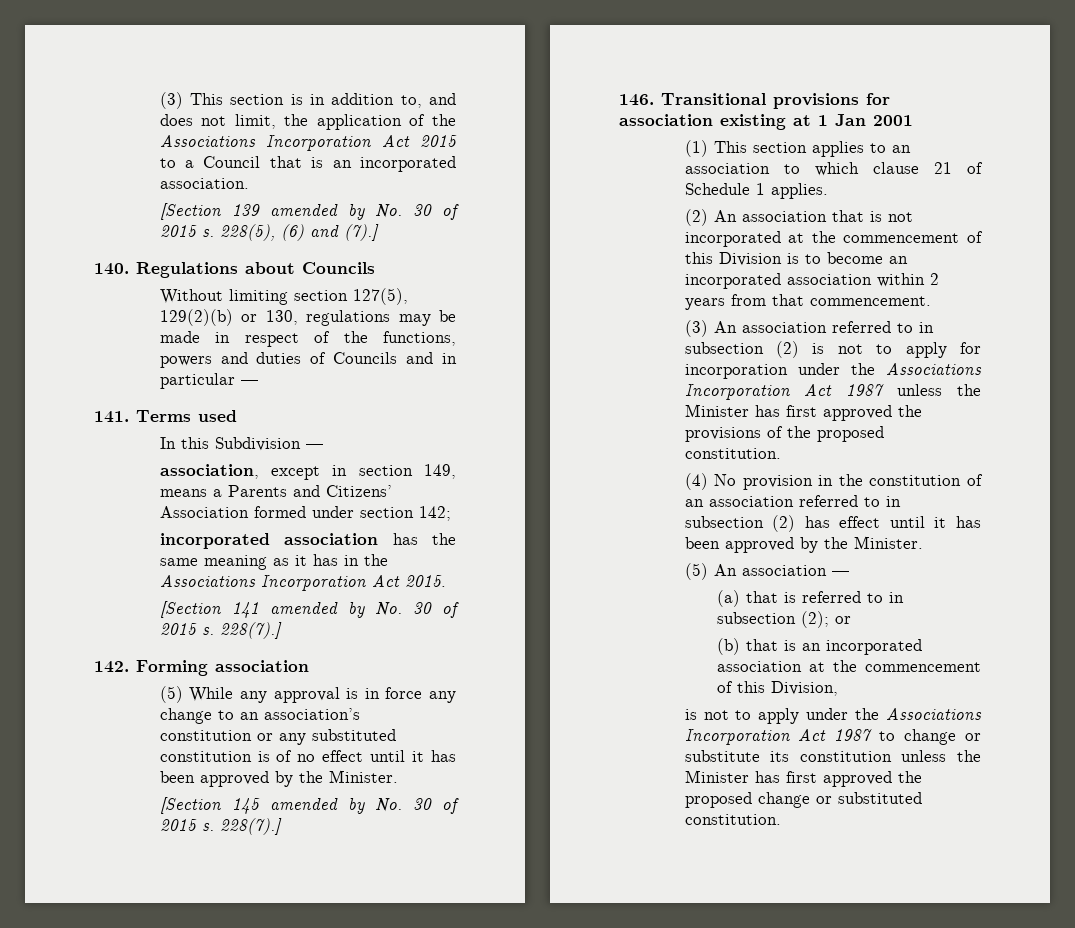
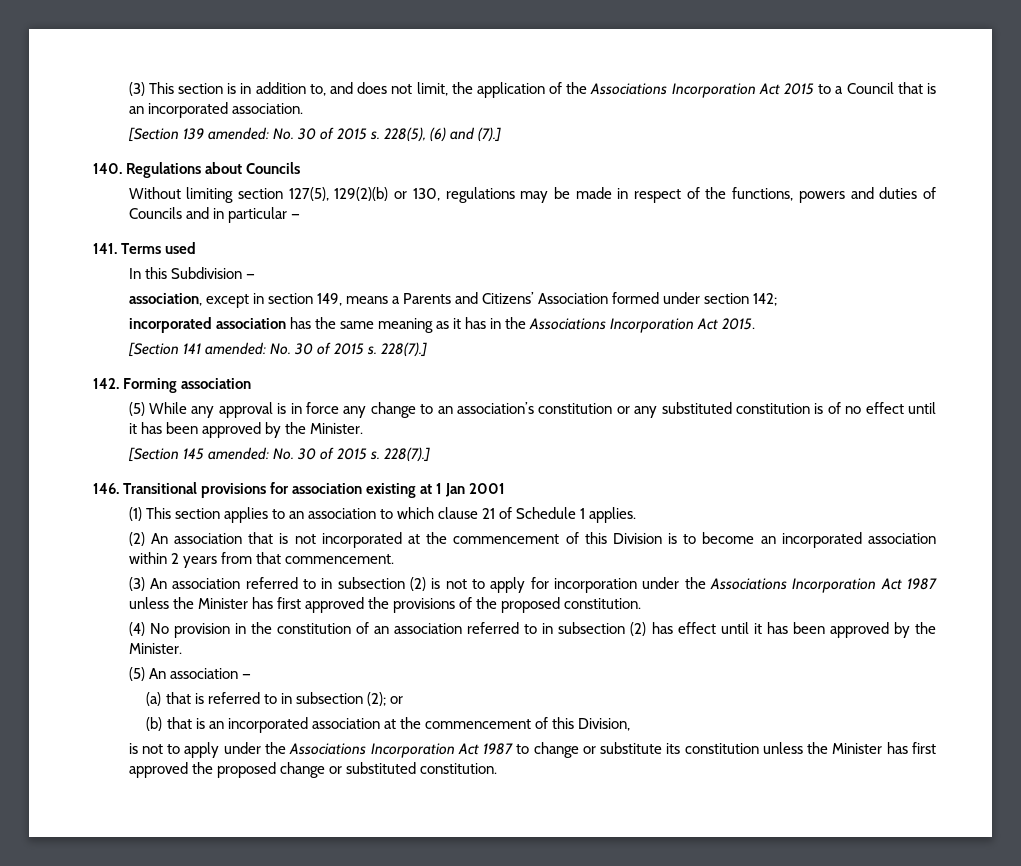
- [Section 139 amended by No. 30 of 2015 s.
+ [Section 139 amended: No. 30 of 2015 s.
- [Section 141 amended by No. 30 of 2015 s.
+ [Section 141 amended: No. 30 of 2015 s.
- [Section 145 amended by No. 30 of 2015 s.
+ [Section 145 amended: No. 30 of 2015 s.

